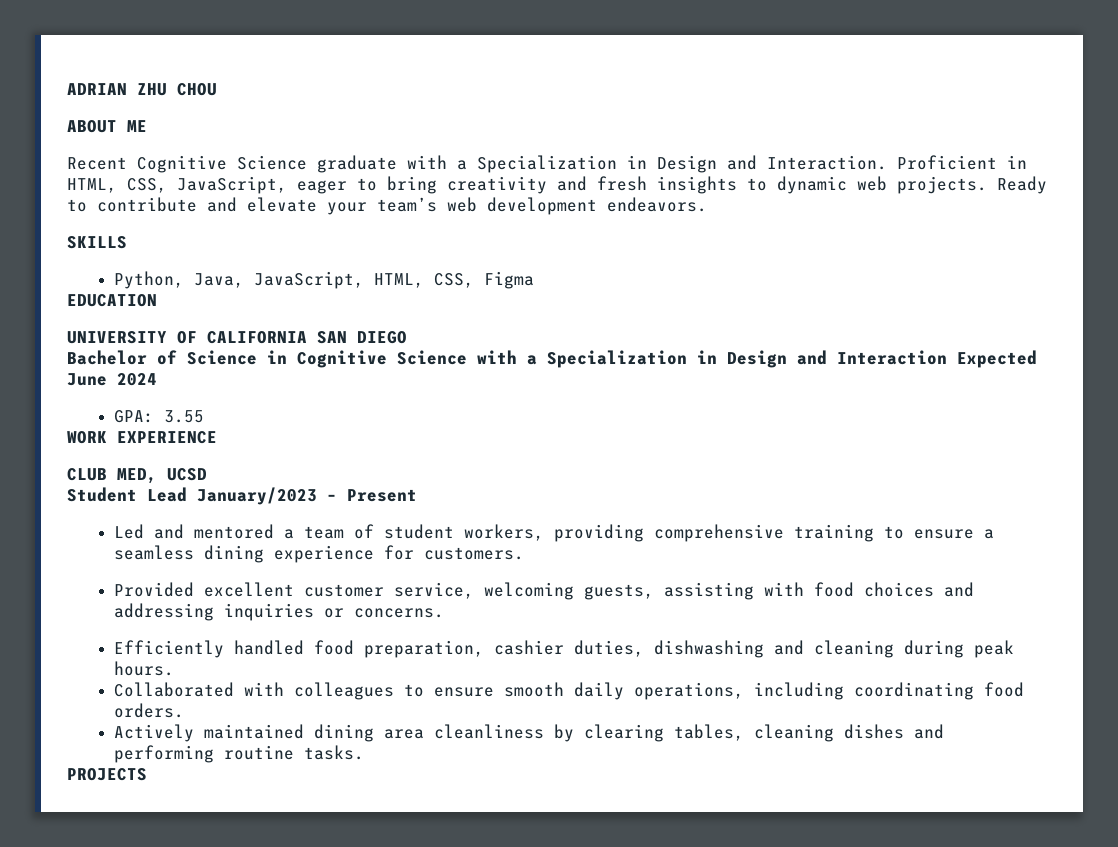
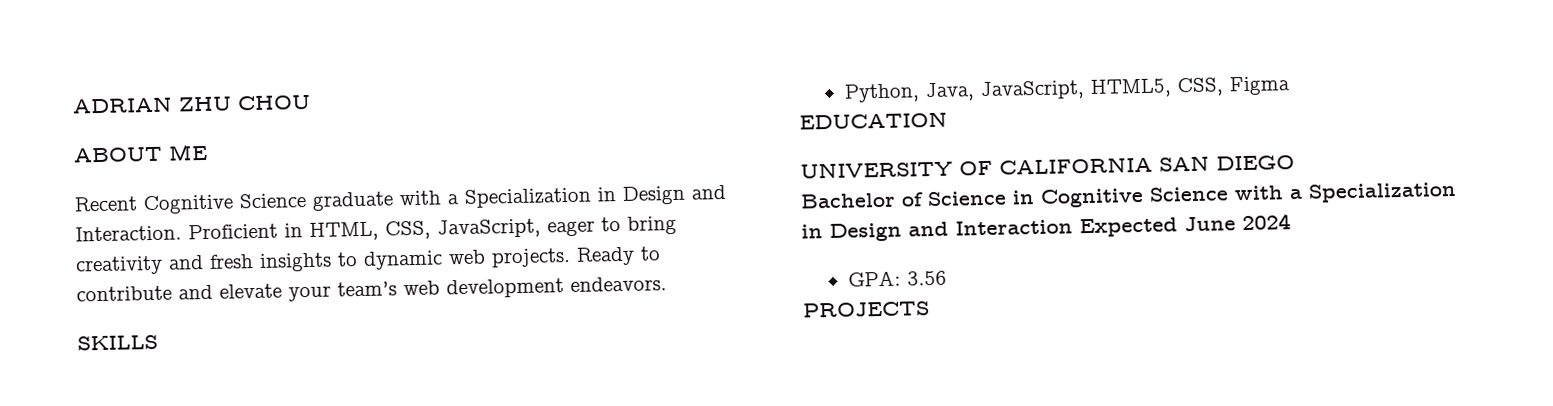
- Python, Java, JavaScript, HTML, CSS, Figma
+ Python, Java, JavaScript, HTML5, CSS, Figma
- GPA: 3.55
- WORK EXPERIENCE
- CLUB MED, UCSD
- Student Lead January/2023 – Present
- Led and mentored a team of student workers, providing comprehensive training to ensure a seamless dining experience for customers.
- Provided excellent customer service, welcoming guests, assisting with food choices and addressing inquiries or concerns.
- Efficiently handled food preparation, cashier duties, dishwashing and cleaning during peak hours.
- Collaborated with colleagues to ensure smooth daily operations, including coordinating food orders.
- Actively maintained dining area cleanliness by clearing tables, cleaning dishes and performing routine tasks.
+ GPA: 3.56

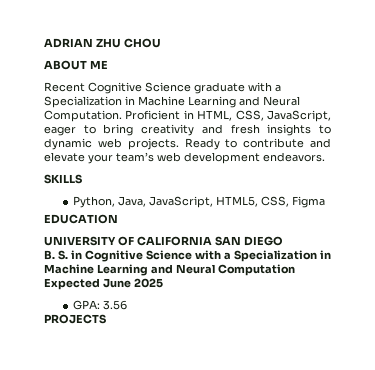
- Recent Cognitive Science graduate with a Specialization in Design and Interaction.
+ Recent Cognitive Science graduate with a Specialization in Machine Learning and Neural Computation.
- Bachelor of Science in Cognitive Science with a Specialization in Design and Interaction Expected June 2024
+ B. S. in Cognitive Science with a Specialization in Machine Learning and Neural Computation Expected June 2025

